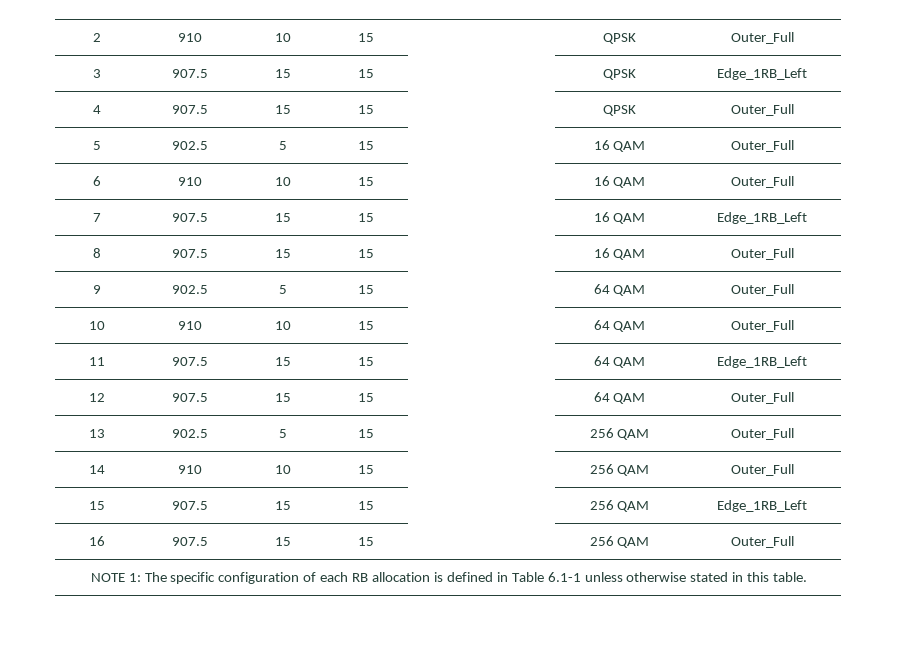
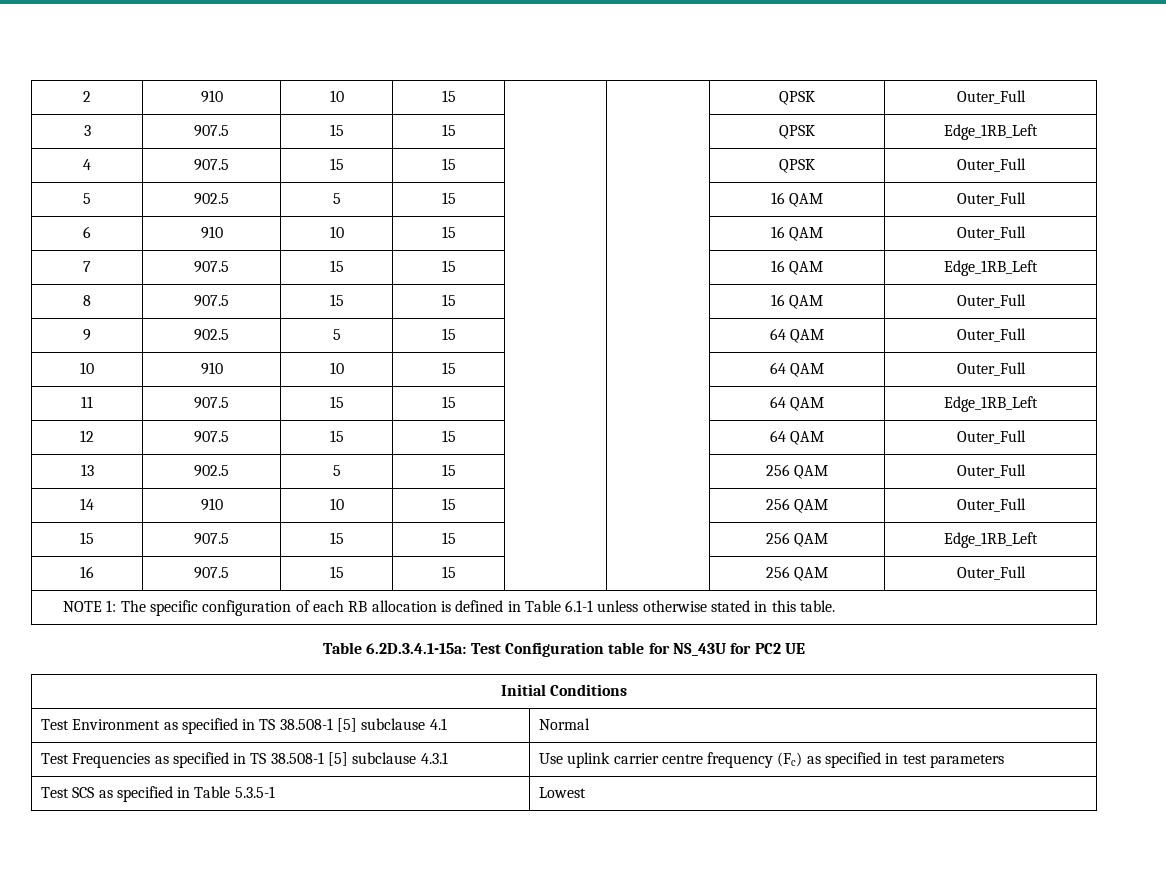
+ Table 6.2D.3.4.1-15a: Test Configuration table for NS_43U for PC2 UE
+ Initial Conditions
+ Test Environment as specified in TS 38.508-1 [5] subclause 4.1 | Normal
+ Test Frequencies as specified in TS 38.508-1 [5] subclause 4.3.1 | Use uplink carrier centre frequency (Fc) as specified in test parameters
+ Test SCS as specified in Table 5.3.5-1 | Lowest

